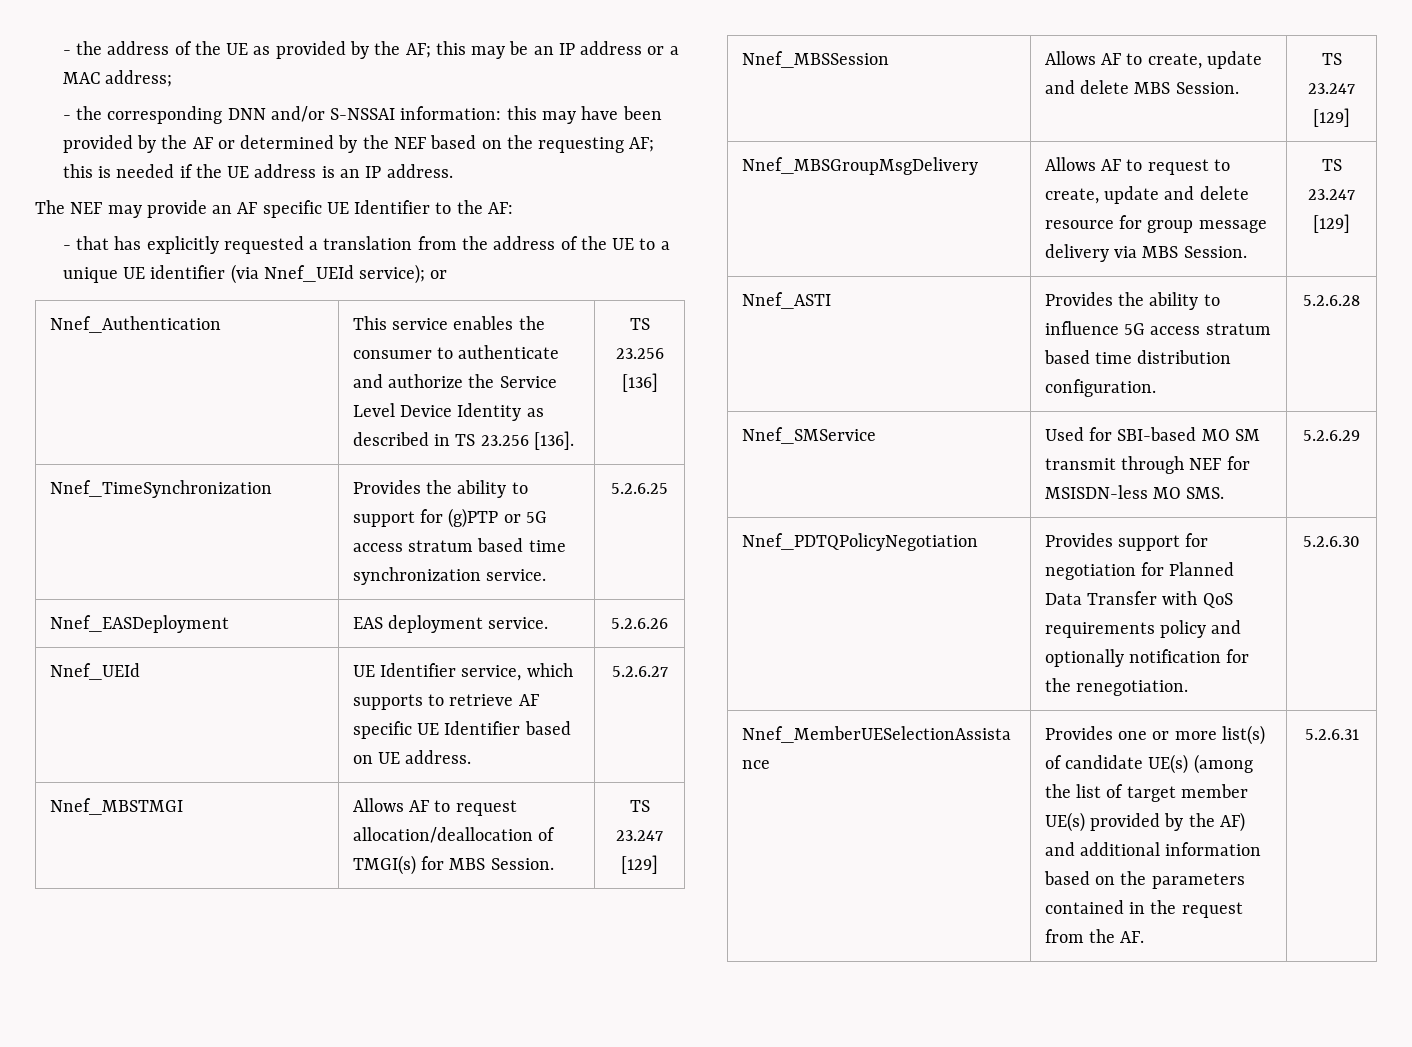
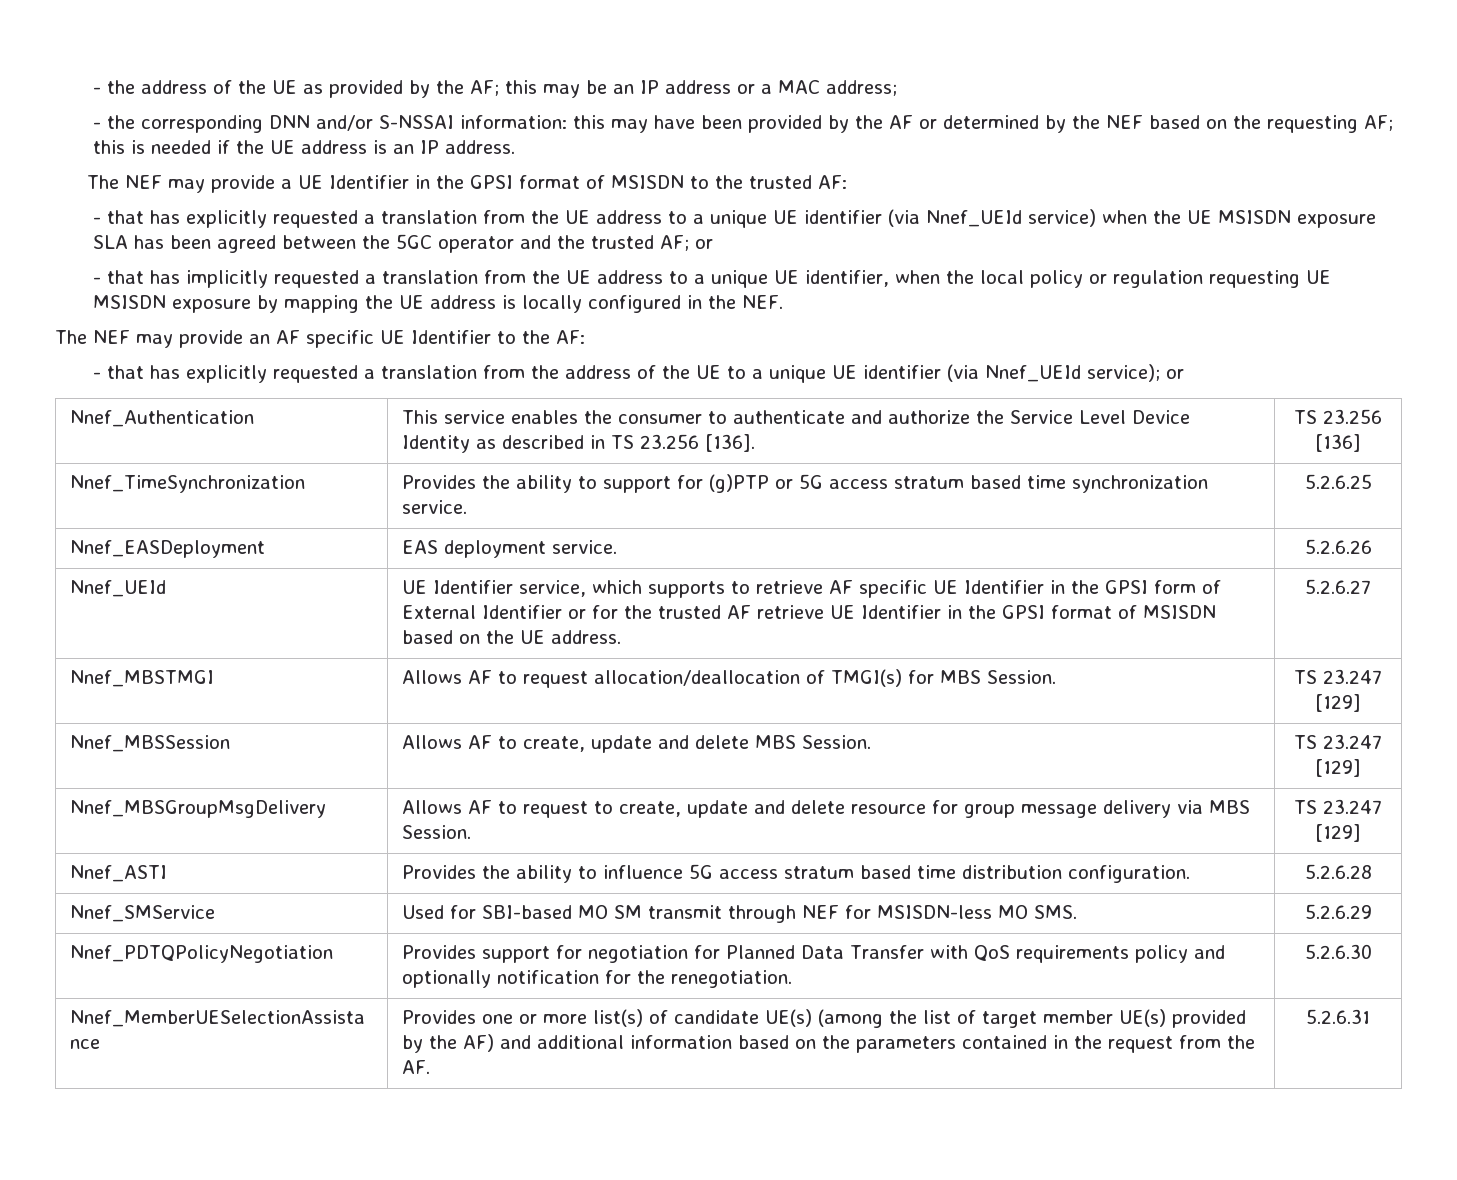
+ The NEF may provide a UE Identifier in the GPSI format of MSISDN to the trusted AF:
+ - that has explicitly requested a translation from the UE address to a unique UE identifier (via Nnef_UEId service) when the UE MSISDN exposure SLA has been agreed between the 5GC operator and the trusted AF; or
+ - that has implicitly requested a translation from the UE address to a unique UE identifier, when the local policy or regulation requesting UE MSISDN exposure by mapping the UE address is locally configured in the NEF.
- Nnef_UEId | UE Identifier service, which supports to retrieve AF specific UE Identifier based on UE address. | 5.2.6.27
+ Nnef_UEId | UE Identifier service, which supports to retrieve AF specific UE Identifier in the GPSI form of External Identifier or for the trusted AF retrieve UE Identifier in the GPSI format of MSISDN based on the UE address. | 5.2.6.27

